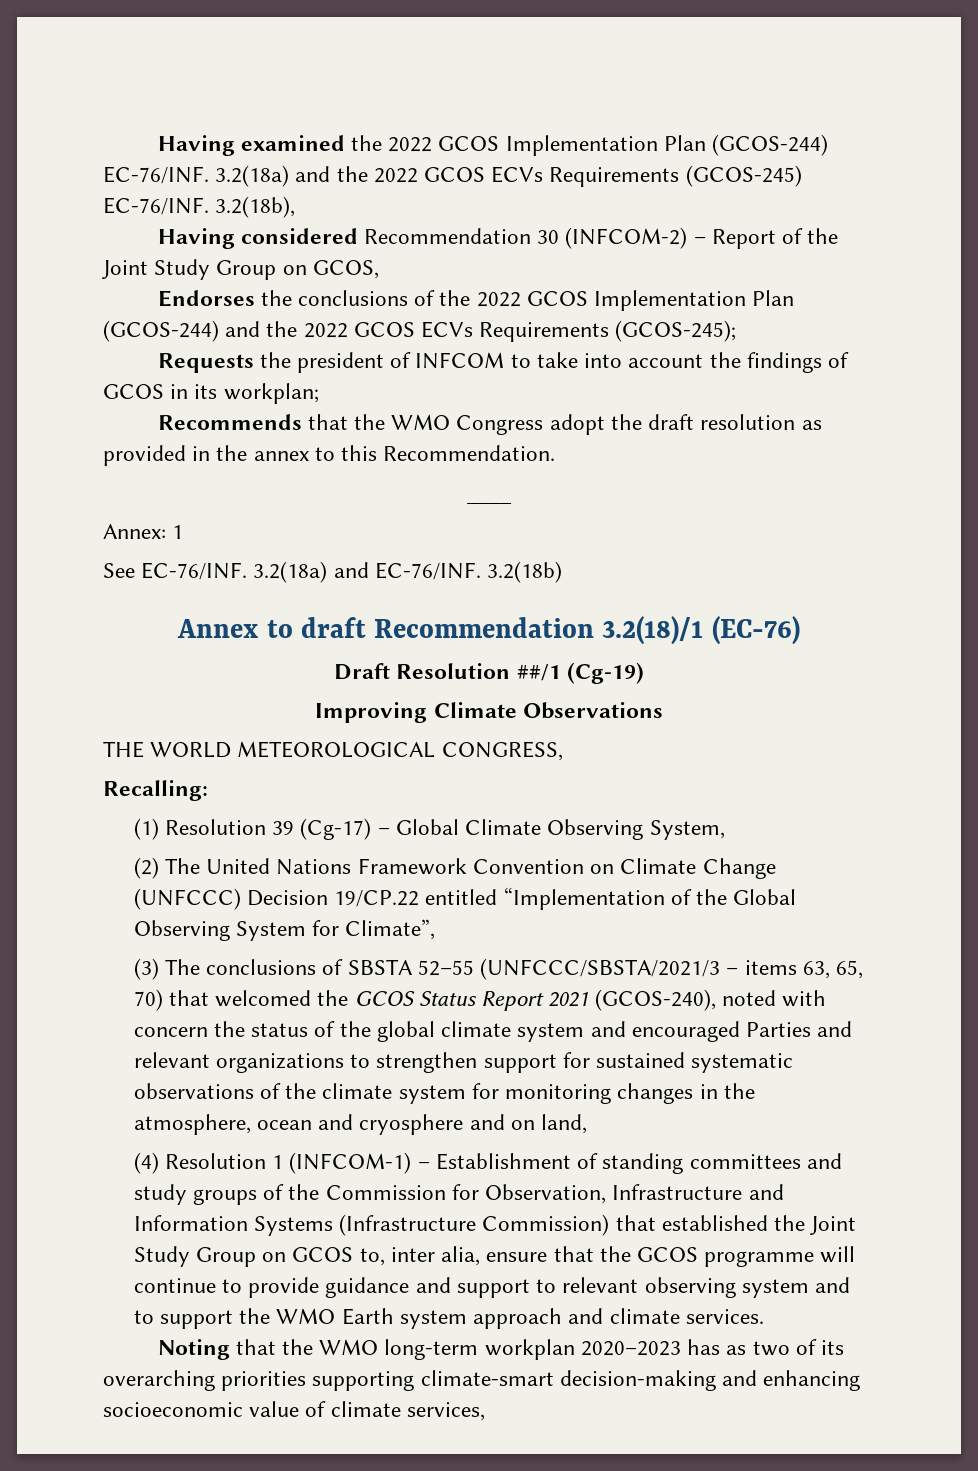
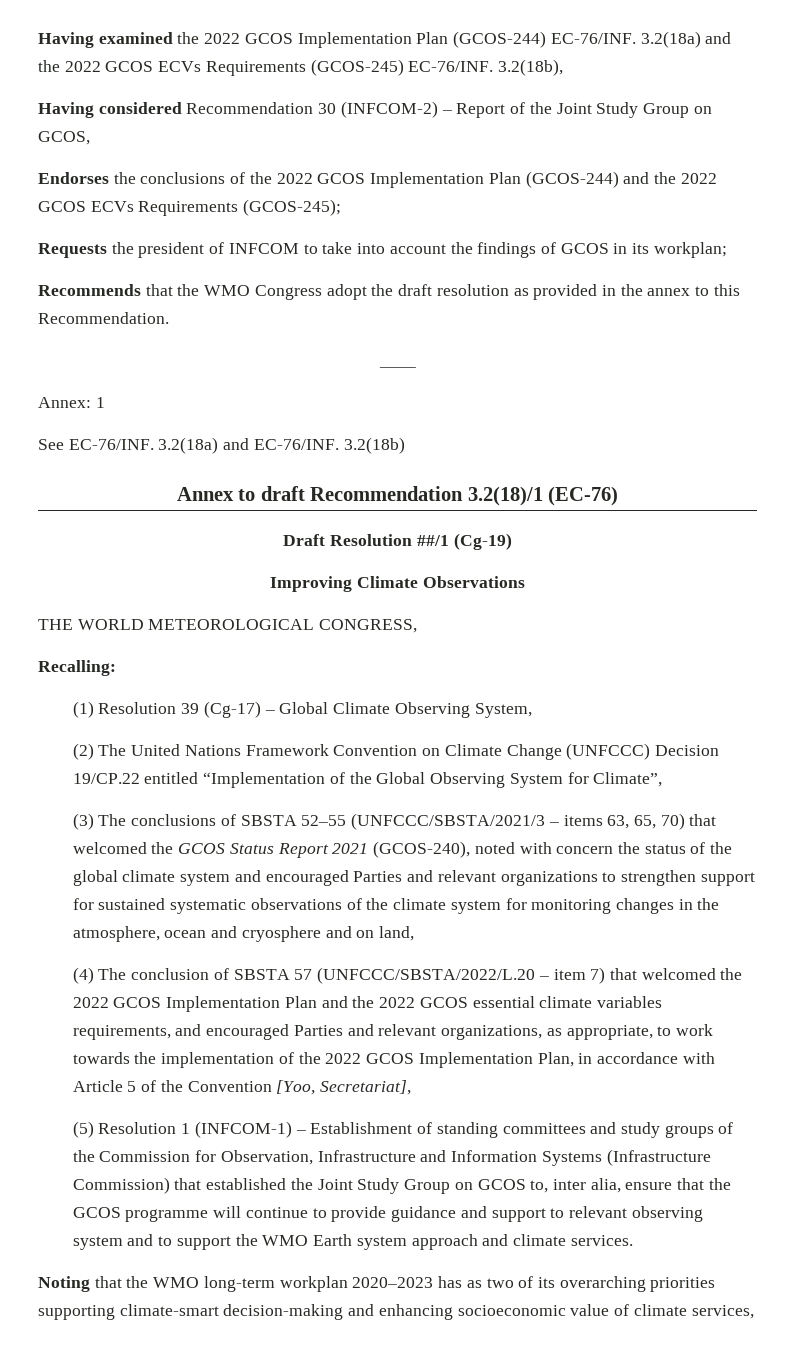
- (4) Resolution 1 (INFCOM-1) – Establishment of standing committees and study groups of the Commission for Observation, Infrastructure and Information Systems (Infrastructure Commission) that established the Joint Study Group on GCOS to, inter alia, ensure that the GCOS programme will continue to provide guidance and support to relevant observing system and to support the WMO Earth system approach and climate services.
+ (4) The conclusion of SBSTA 57 (UNFCCC/SBSTA/2022/L.20 – item 7) that welcomed the 2022 GCOS Implementation Plan and the 2022 GCOS essential climate variables requirements, and encouraged Parties and relevant organizations, as appropriate, to work towards the implementation of the 2022 GCOS Implementation Plan, in accordance with Article 5 of the Convention [Yoo, Secretariat],
+ (5) Resolution 1 (INFCOM-1) – Establishment of standing committees and study groups of the Commission for Observation, Infrastructure and Information Systems (Infrastructure Commission) that established the Joint Study Group on GCOS to, inter alia, ensure that the GCOS programme will continue to provide guidance and support to relevant observing system and to support the WMO Earth system approach and climate services.

